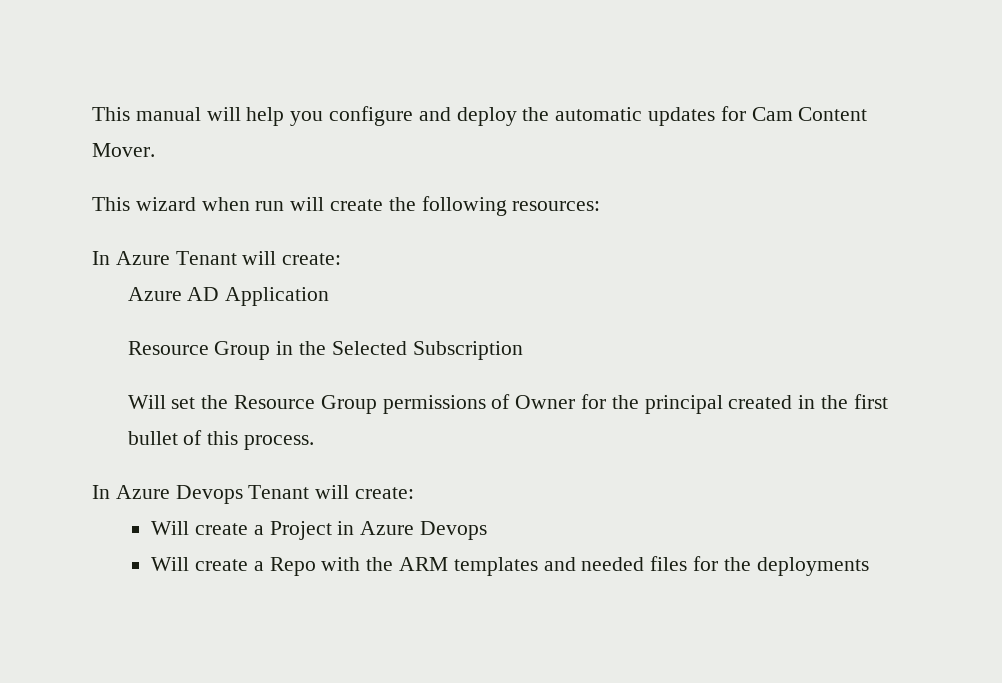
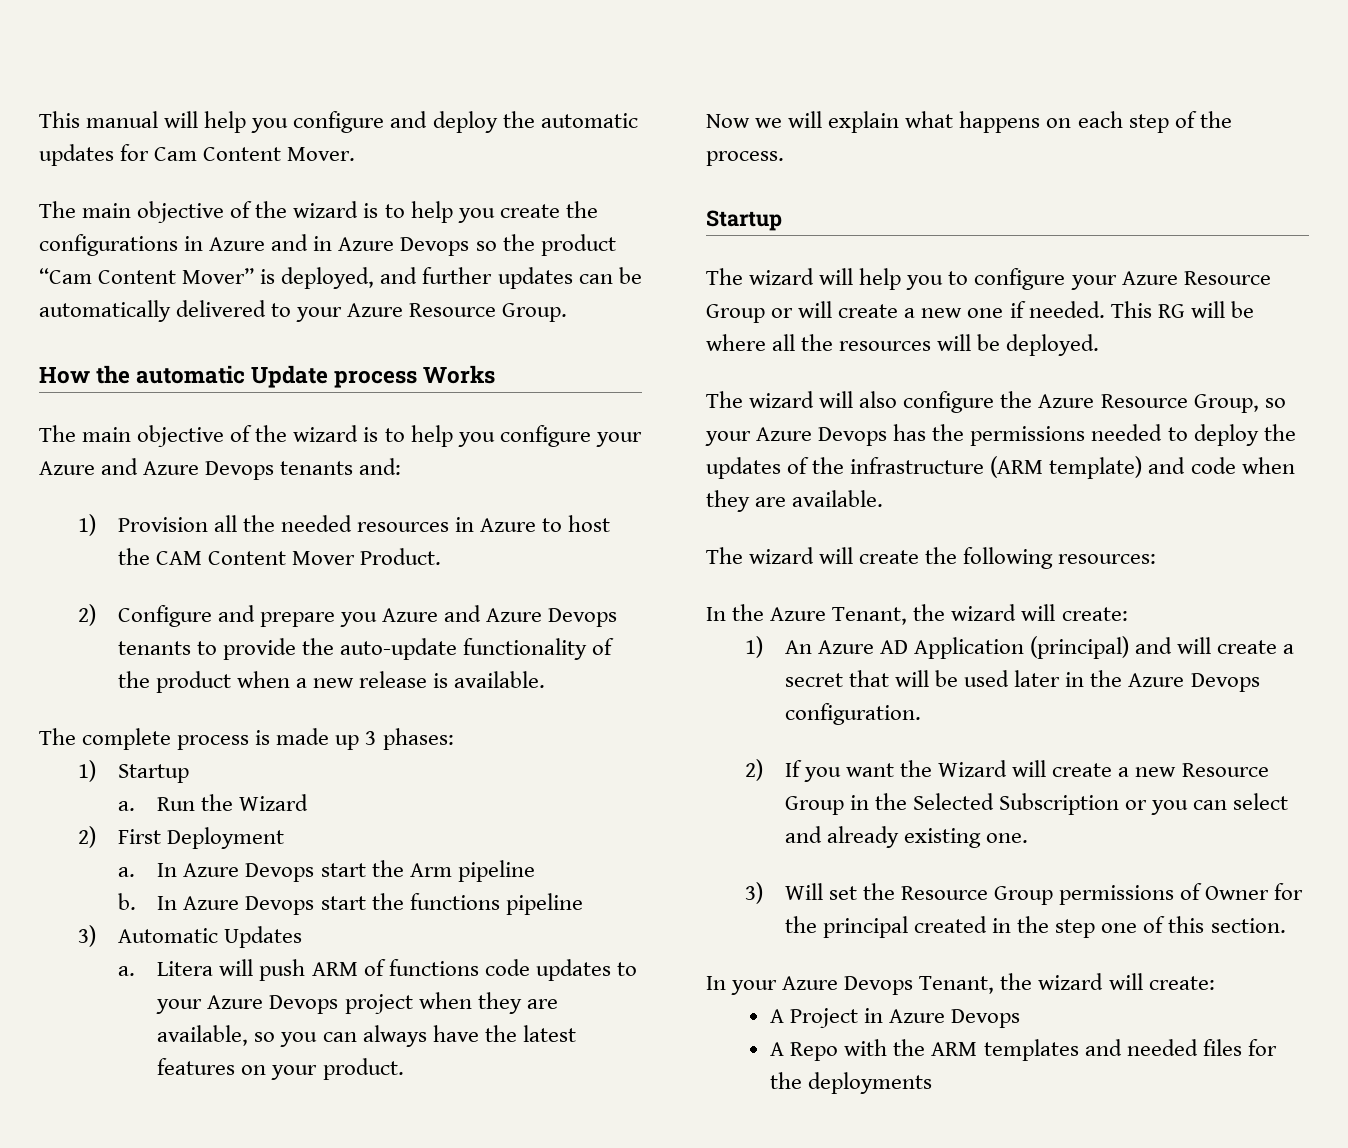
- This wizard when run will create the following resources:
+ The main objective of the wizard is to help you create the configurations in Azure and in Azure Devops so the product “Cam Content Mover” is deployed, and further updates can be automatically delivered to your Azure Resource Group.
+ How the automatic Update process Works
+ The main objective of the wizard is to help you configure your Azure and Azure Devops tenants and:
+ 1) Provision all the needed resources in Azure to host the CAM Content Mover Product.
+ 2) Configure and prepare you Azure and Azure Devops tenants to provide the auto-update functionality of the product when a new release is available.
+ The complete process is made up 3 phases:
+ 1) Startup
+ a. Run the Wizard
+ 2) First Deployment
+ a. In Azure Devops start the Arm pipeline
+ b. In Azure Devops start the functions pipeline
+ 3) Automatic Updates
+ a. Litera will push ARM of functions code updates to your Azure Devops project when they are available, so you can always have the latest features on your product.
+ Now we will explain what happens on each step of the process.
+ Startup
+ The wizard will help you to configure your Azure Resource Group or will create a new one if needed. This RG will be where all the resources will be deployed.
+ The wizard will also configure the Azure Resource Group, so your Azure Devops has the permissions needed to deploy the updates of the infrastructure (ARM template) and code when they are available.
+ The wizard will create the following resources:
- In Azure Tenant will create:
- Azure AD Application
- Resource Group in the Selected Subscription
- Will set the Resource Group permissions of Owner for the principal created in the first bullet of this process.
- In Azure Devops Tenant will create:
- Will create a Project in Azure Devops
+ In the Azure Tenant, the wizard will create:
+ 1) An Azure AD Application (principal) and will create a secret that will be used later in the Azure Devops configuration.
+ 2) If you want the Wizard will create a new Resource Group in the Selected Subscription or you can select and already existing one.
+ 3) Will set the Resource Group permissions of Owner for the principal created in the step one of this section.
+ In your Azure Devops Tenant, the wizard will create:
+ A Project in Azure Devops
- Will create a Repo with the ARM templates and needed files for the deployments
+ A Repo with the ARM templates and needed files for the deployments

